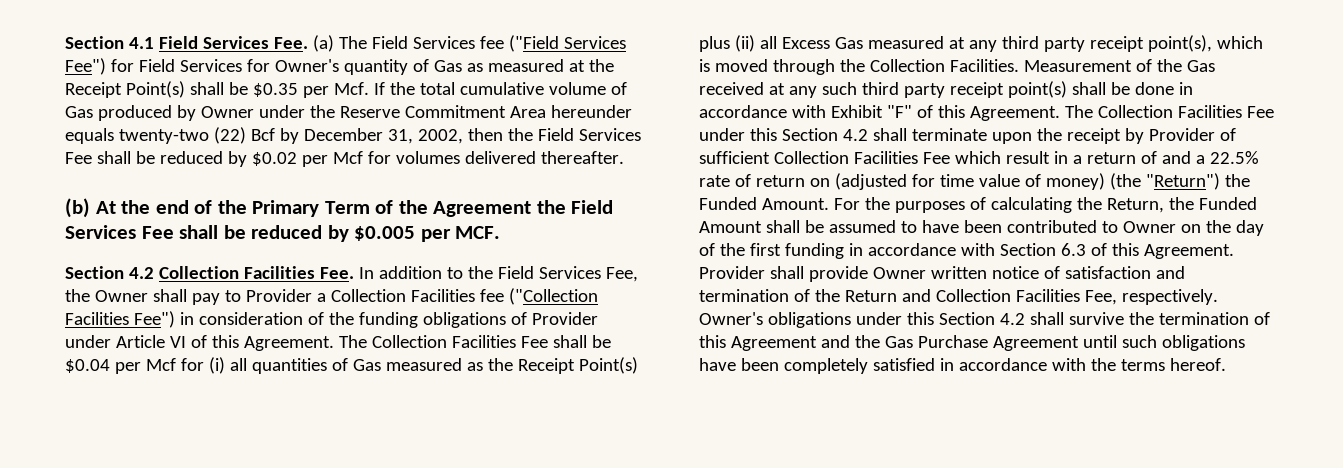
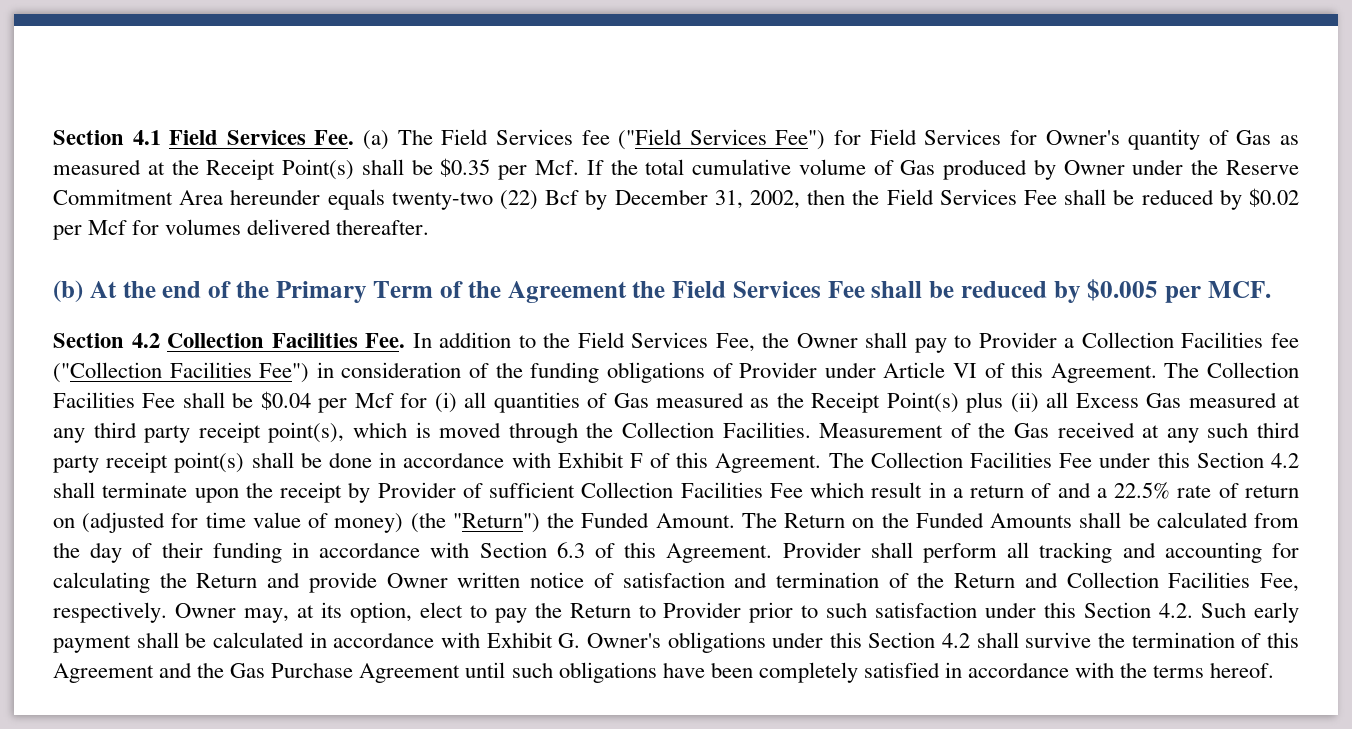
- Measurement of the Gas received at any such third party receipt point(s) shall be done in accordance with Exhibit "F" of this Agreement.
+ Measurement of the Gas received at any such third party receipt point(s) shall be done in accordance with Exhibit F of this Agreement.
- For the purposes of calculating the Return, the Funded Amount shall be assumed to have been contributed to Owner on the day of the first funding in accordance with Section 6.3 of this Agreement.
+ The Return on the Funded Amounts shall be calculated from the day of their funding in accordance with Section 6.3 of this Agreement.
- Provider shall provide Owner written notice of satisfaction and termination of the Return and Collection Facilities Fee, respectively.
+ Provider shall perform all tracking and accounting for calculating the Return and provide Owner written notice of satisfaction and termination of the Return and Collection Facilities Fee, respectively.
- Owner's obligations under this Section 4.2 shall survive the termination of this Agreement and the Gas Purchase Agreement until such obligations have been completely satisfied in accordance with the terms hereof.
+ Owner may, at its option, elect to pay the Return to Provider prior to such satisfaction under this Section 4.2. Such early payment shall be calculated in accordance with Exhibit G. Owner's obligations under this Section 4.2 shall survive the termination of this Agreement and the Gas Purchase Agreement until such obligations have been completely satisfied in accordance with the terms hereof.

